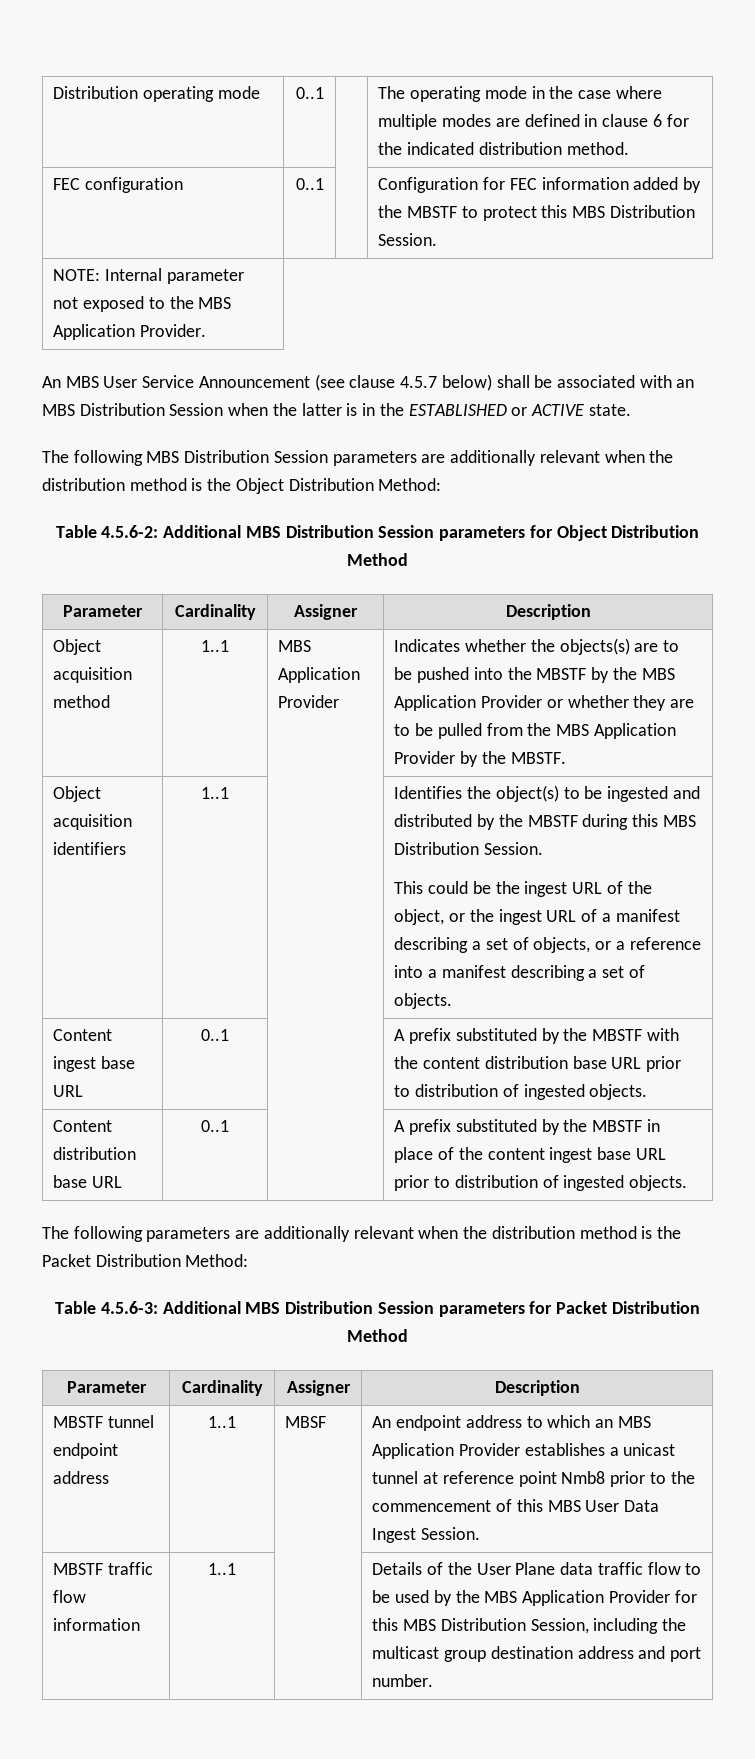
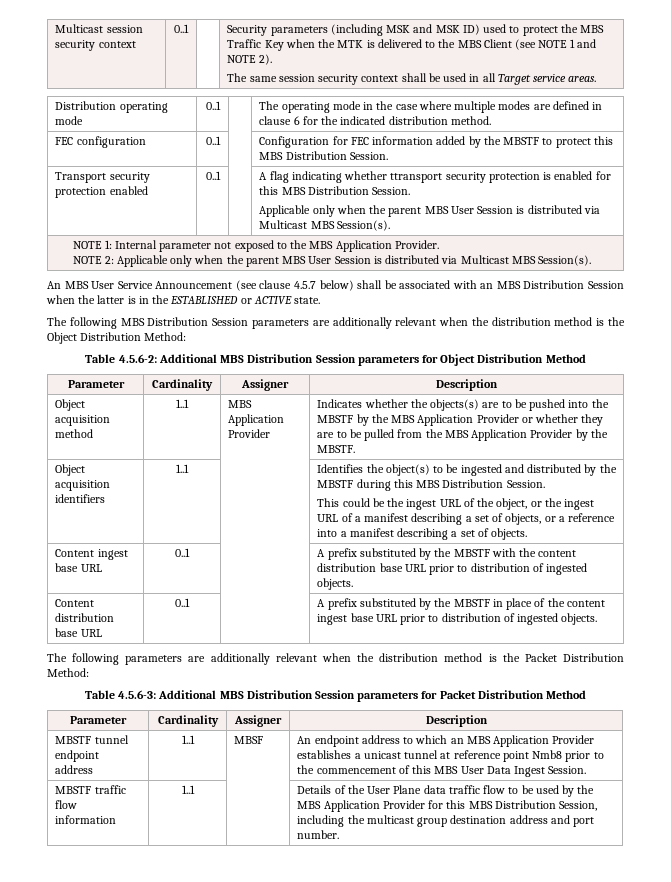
+ Multicast session security context | 0..1 | | Security parameters (including MSK and MSK ID) used to protect the MBS Traffic Key when the MTK is delivered to the MBS Client (see NOTE 1 and NOTE 2).
+ The same session security context shall be used in all Target service areas.
- NOTE: Internal parameter not exposed to the MBS Application Provider.
+ Transport security protection enabled | 0..1 | | A flag indicating whether ttransport security protection is enabled for this MBS Distribution Session.
+ Applicable only when the parent MBS User Session is distributed via Multicast MBS Session(s).
+ NOTE 1: Internal parameter not exposed to the MBS Application Provider.
+ NOTE 2: Applicable only when the parent MBS User Session is distributed via Multicast MBS Session(s).

